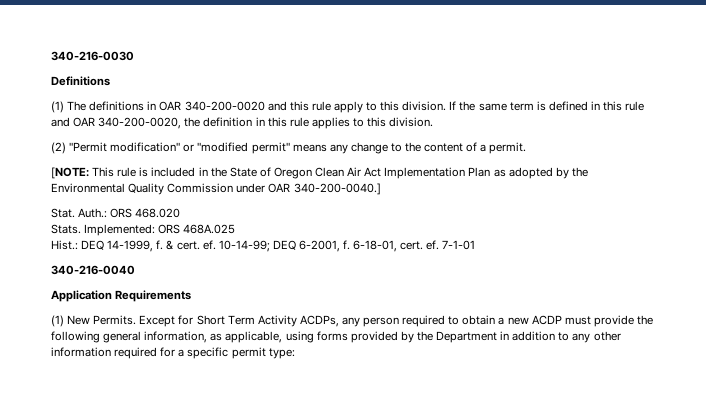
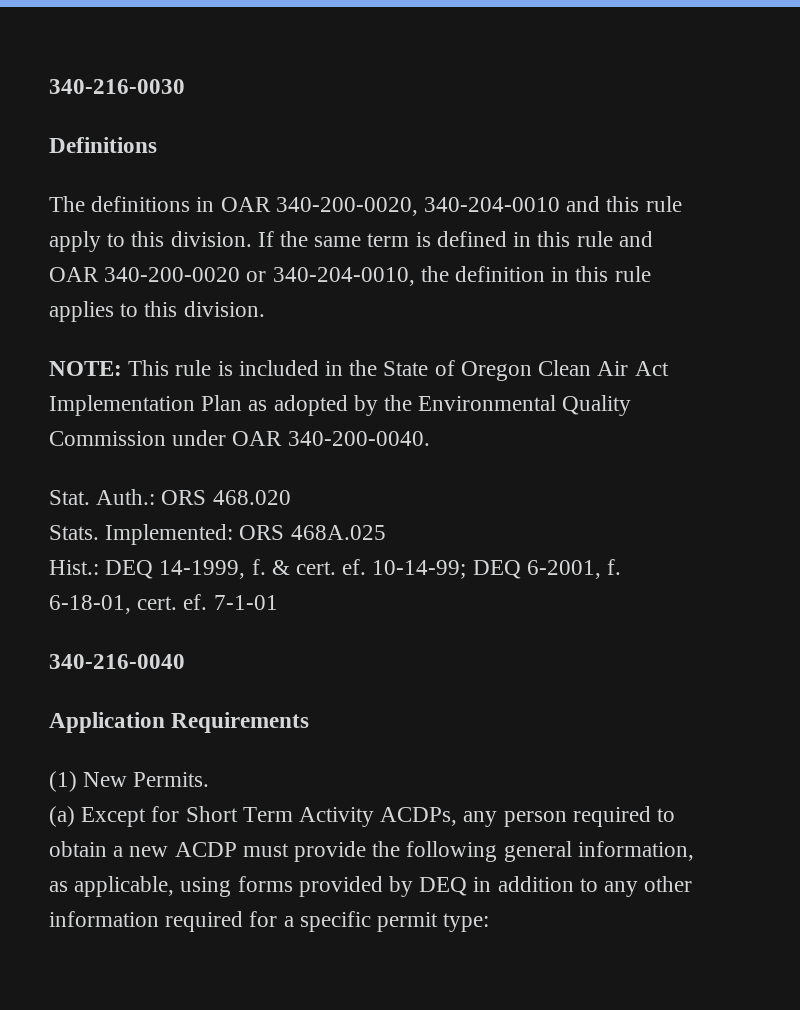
- (1) The definitions in OAR 340-200-0020 and this rule apply to this division.
+ The definitions in OAR 340-200-0020, 340-204-0010 and this rule apply to this division.
- If the same term is defined in this rule and OAR 340-200-0020, the definition in this rule applies to this division.
+ If the same term is defined in this rule and OAR 340-200-0020 or 340-204-0010, the definition in this rule applies to this division.
- (2) "Permit modification" or "modified permit" means any change to the content of a permit.
- [NOTE: This rule is included in the State of Oregon Clean Air Act Implementation Plan as adopted by the Environmental Quality Commission under OAR 340-200-0040.]
+ NOTE: This rule is included in the State of Oregon Clean Air Act Implementation Plan as adopted by the Environmental Quality Commission under OAR 340-200-0040.
- (1) New Permits. Except for Short Term Activity ACDPs, any person required to obtain a new ACDP must provide the following general information, as applicable, using forms provided by the Department in addition to any other information required for a specific permit type:
+ (1) New Permits.
+ (a) Except for Short Term Activity ACDPs, any person required to obtain a new ACDP must provide the following general information, as applicable, using forms provided by DEQ in addition to any other information required for a specific permit type:

